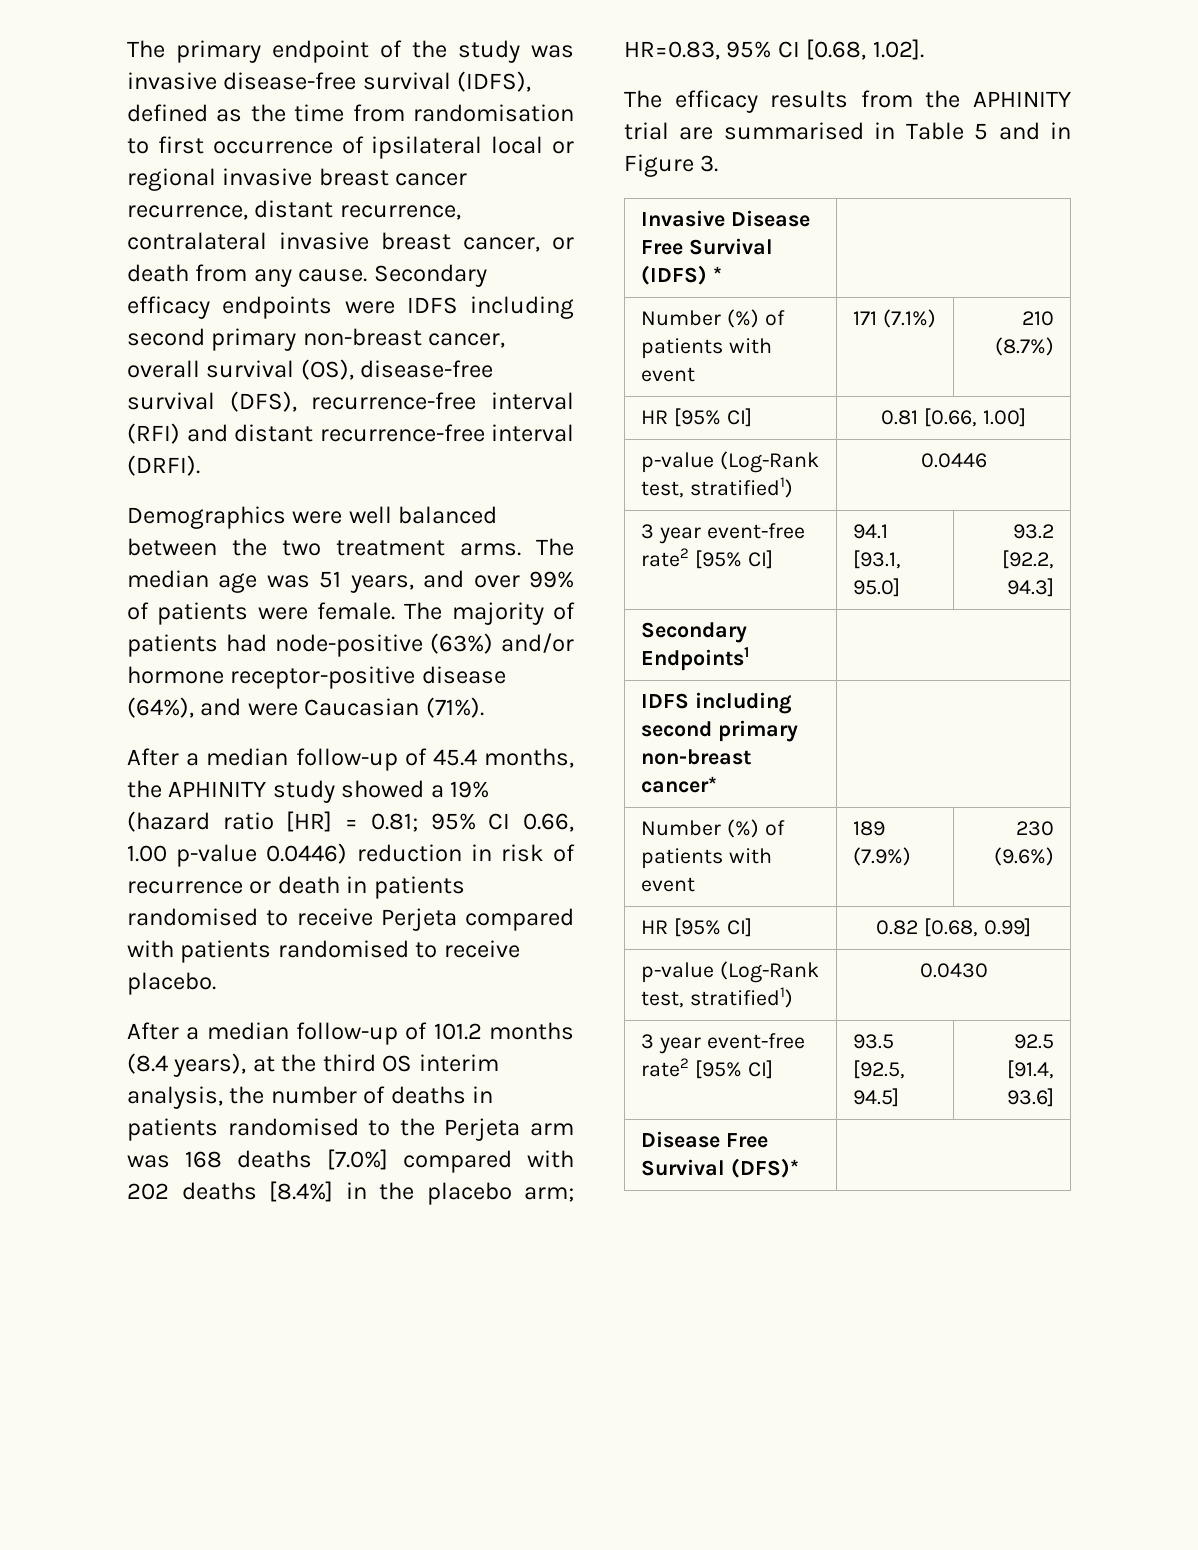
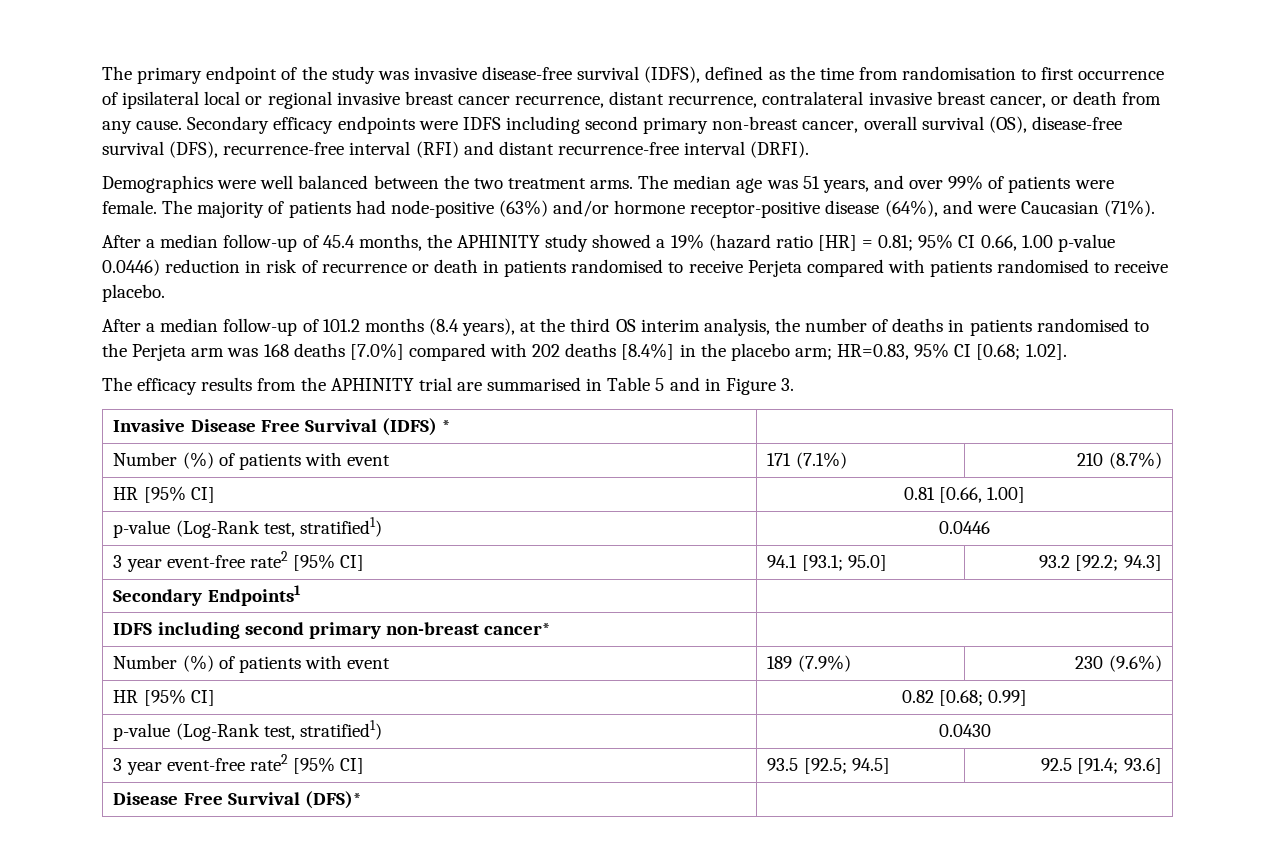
- After a median follow-up of 101.2 months (8.4 years), at the third OS interim analysis, the number of deaths in patients randomised to the Perjeta arm was 168 deaths [7.0%] compared with 202 deaths [8.4%] in the placebo arm; HR=0.83, 95% CI [0.68, 1.02].
+ After a median follow-up of 101.2 months (8.4 years), at the third OS interim analysis, the number of deaths in patients randomised to the Perjeta arm was 168 deaths [7.0%] compared with 202 deaths [8.4%] in the placebo arm; HR=0.83, 95% CI [0.68; 1.02].
- 3 year event-free rate2 [95% CI] | 94.1 [93.1, 95.0] | 93.2 [92.2, 94.3]
+ 3 year event-free rate2 [95% CI] | 94.1 [93.1; 95.0] | 93.2 [92.2; 94.3]
- HR [95% CI] | 0.82 [0.68, 0.99]
+ HR [95% CI] | 0.82 [0.68; 0.99]
- 3 year event-free rate2 [95% CI] | 93.5 [92.5, 94.5] | 92.5 [91.4, 93.6]
+ 3 year event-free rate2 [95% CI] | 93.5 [92.5; 94.5] | 92.5 [91.4; 93.6]

